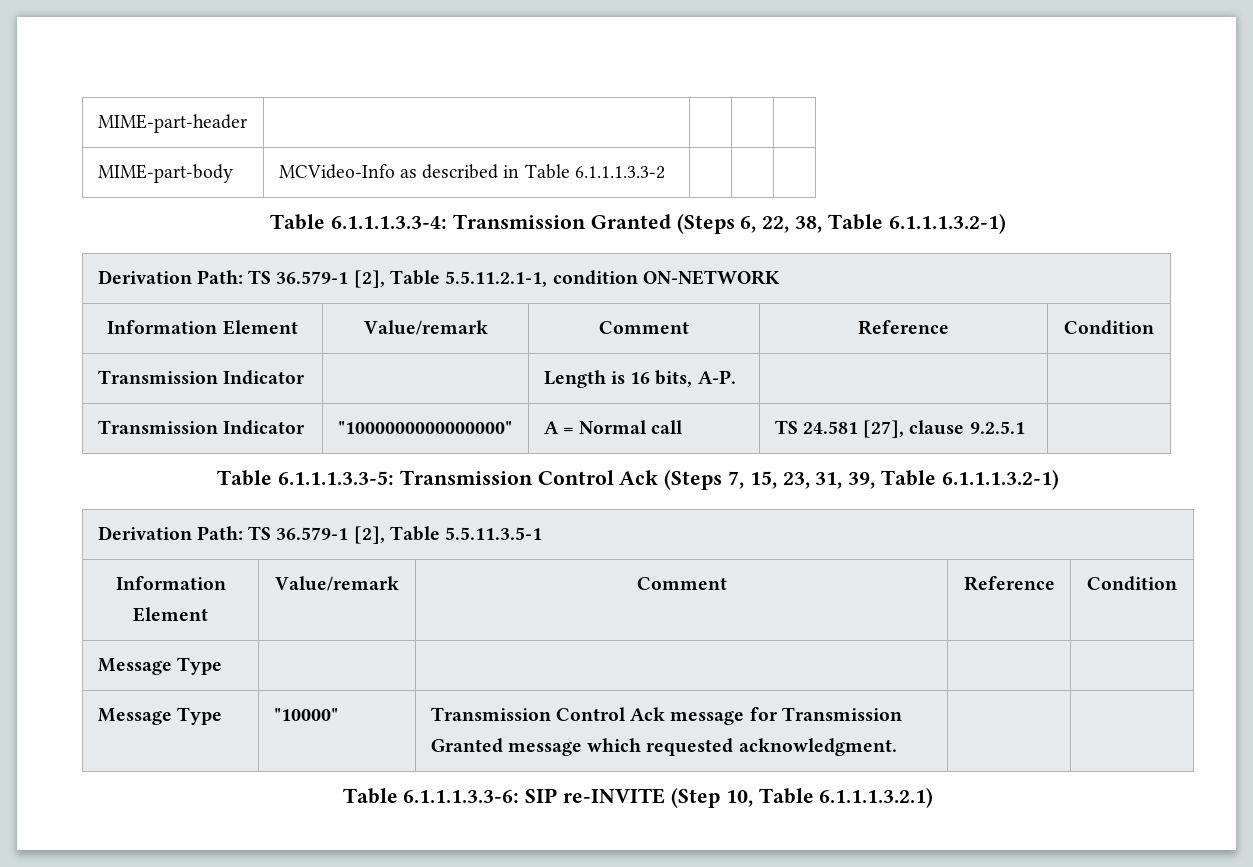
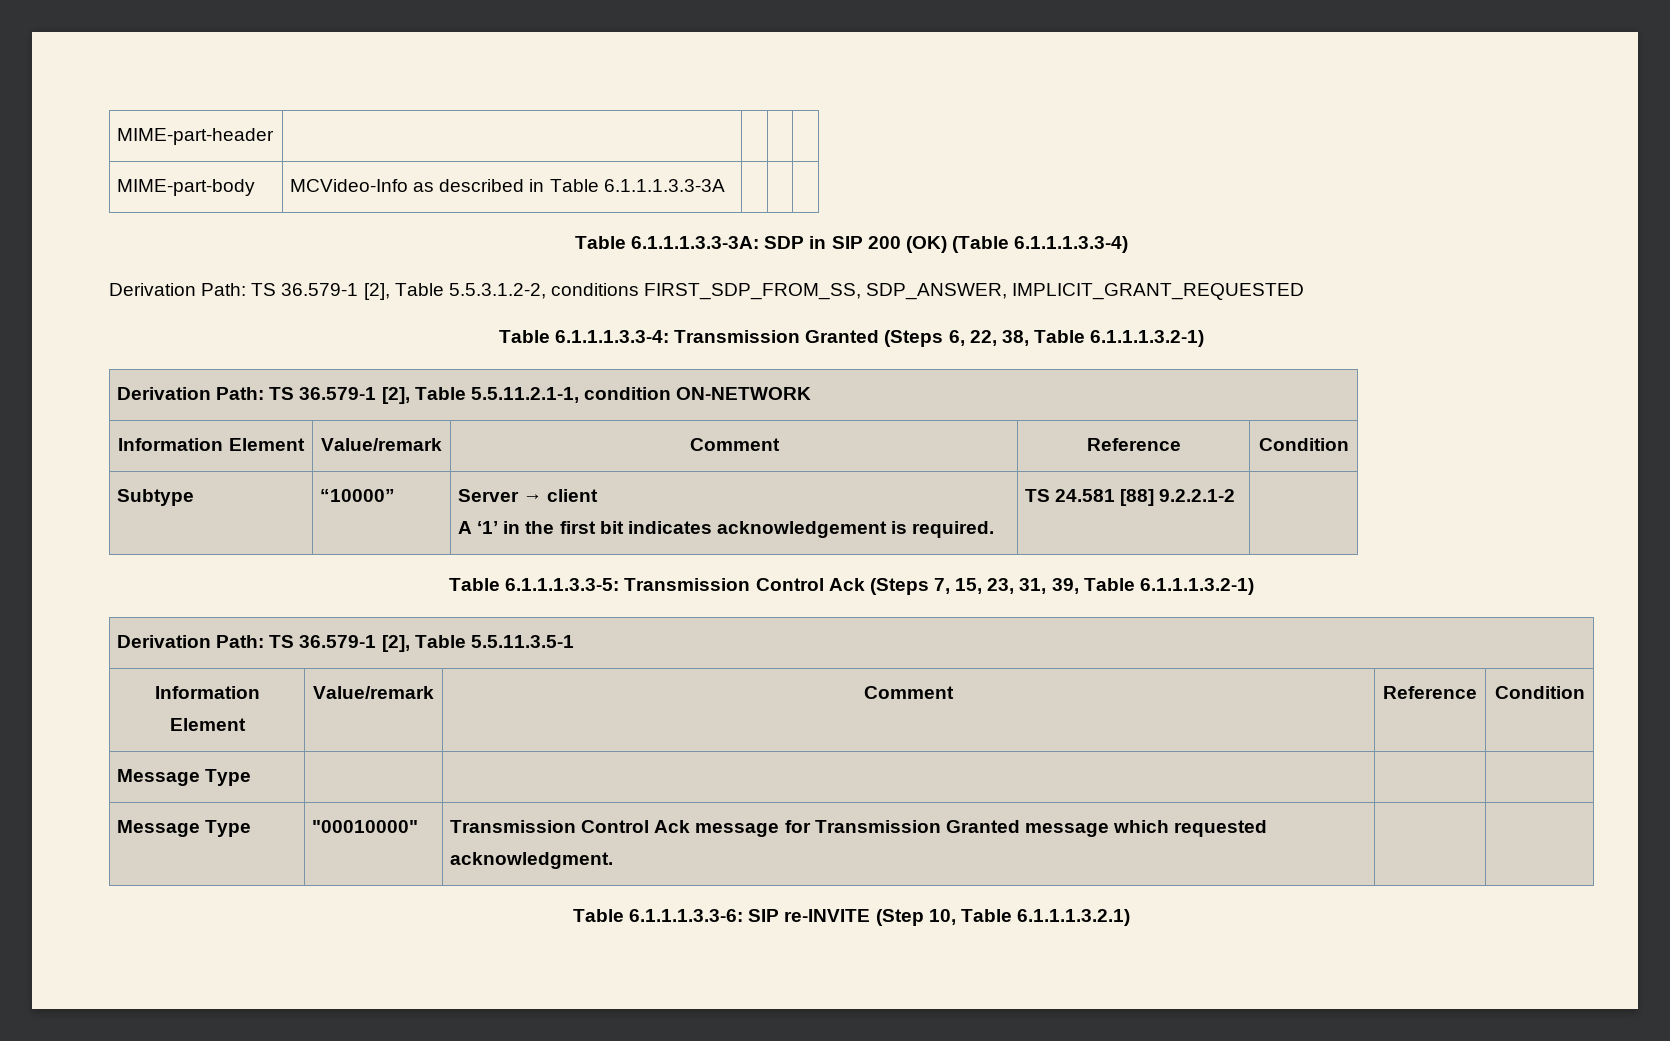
- MIME-part-body | MCVideo-Info as described in Table 6.1.1.1.3.3-2 | | |
+ MIME-part-body | MCVideo-Info as described in Table 6.1.1.1.3.3-3A | | |
+ Table 6.1.1.1.3.3-3A: SDP in SIP 200 (OK) (Table 6.1.1.1.3.3-4)
+ Derivation Path: TS 36.579-1 [2], Table 5.5.3.1.2-2, conditions FIRST_SDP_FROM_SS, SDP_ANSWER, IMPLICIT_GRANT_REQUESTED
- Transmission Indicator | | Length is 16 bits, A-P. | |
- Transmission Indicator | "1000000000000000" | A = Normal call | TS 24.581 [27], clause 9.2.5.1 |
+ Subtype | “10000” | Server → client
+ A ‘1’ in the first bit indicates acknowledgement is required. | TS 24.581 [88] 9.2.2.1-2 |
- Message Type | "10000" | Transmission Control Ack message for Transmission Granted message which requested acknowledgment. | |
+ Message Type | "00010000" | Transmission Control Ack message for Transmission Granted message which requested acknowledgment. | |

